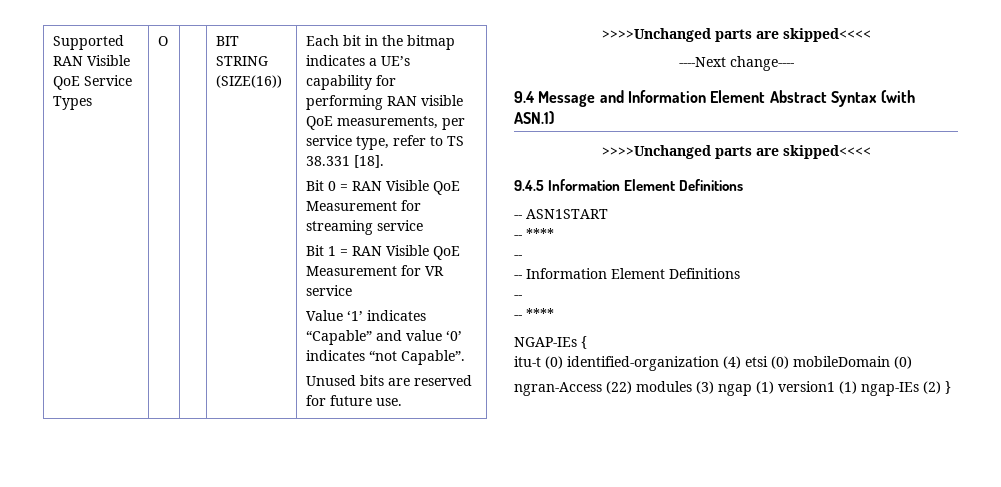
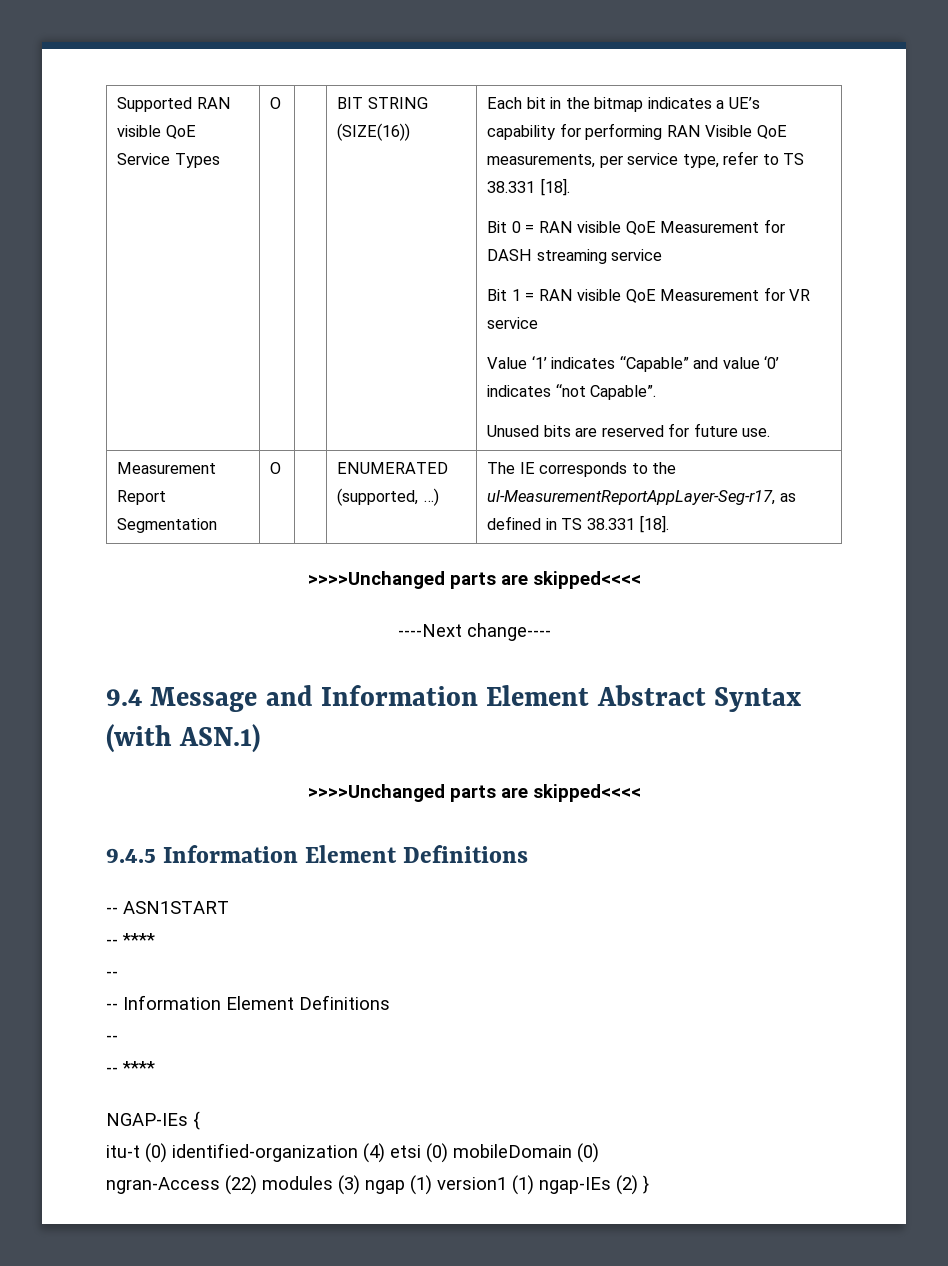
- Supported RAN Visible QoE Service Types
+ Supported RAN visible QoE Service Types
- Each bit in the bitmap indicates a UE’s capability for performing RAN visible QoE measurements, per service type, refer to TS 38.331 [18].
+ Each bit in the bitmap indicates a UE’s capability for performing RAN Visible QoE measurements, per service type, refer to TS 38.331 [18].
- Bit 0 = RAN Visible QoE Measurement for streaming service
+ Bit 0 = RAN visible QoE Measurement for DASH streaming service
- Bit 1 = RAN Visible QoE Measurement for VR service
+ Bit 1 = RAN visible QoE Measurement for VR service
+ Measurement Report Segmentation | O | | ENUMERATED (supported, …) | The IE corresponds to the ul-MeasurementReportAppLayer-Seg-r17, as defined in TS 38.331 [18].

